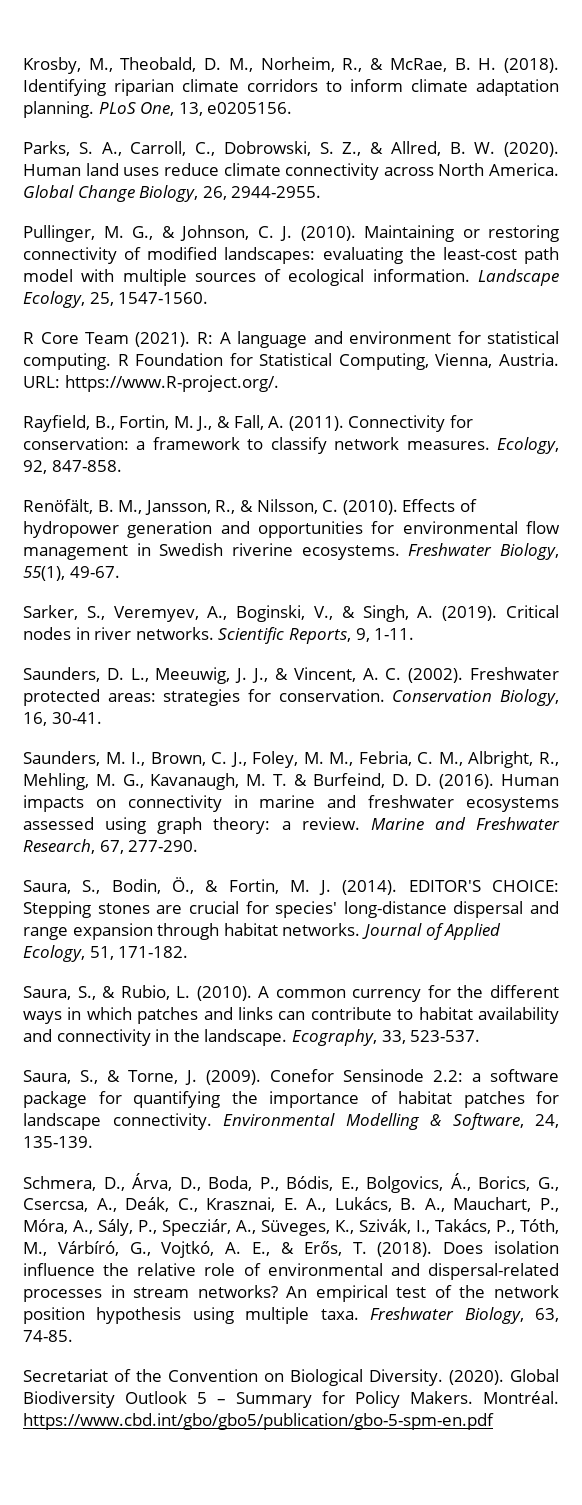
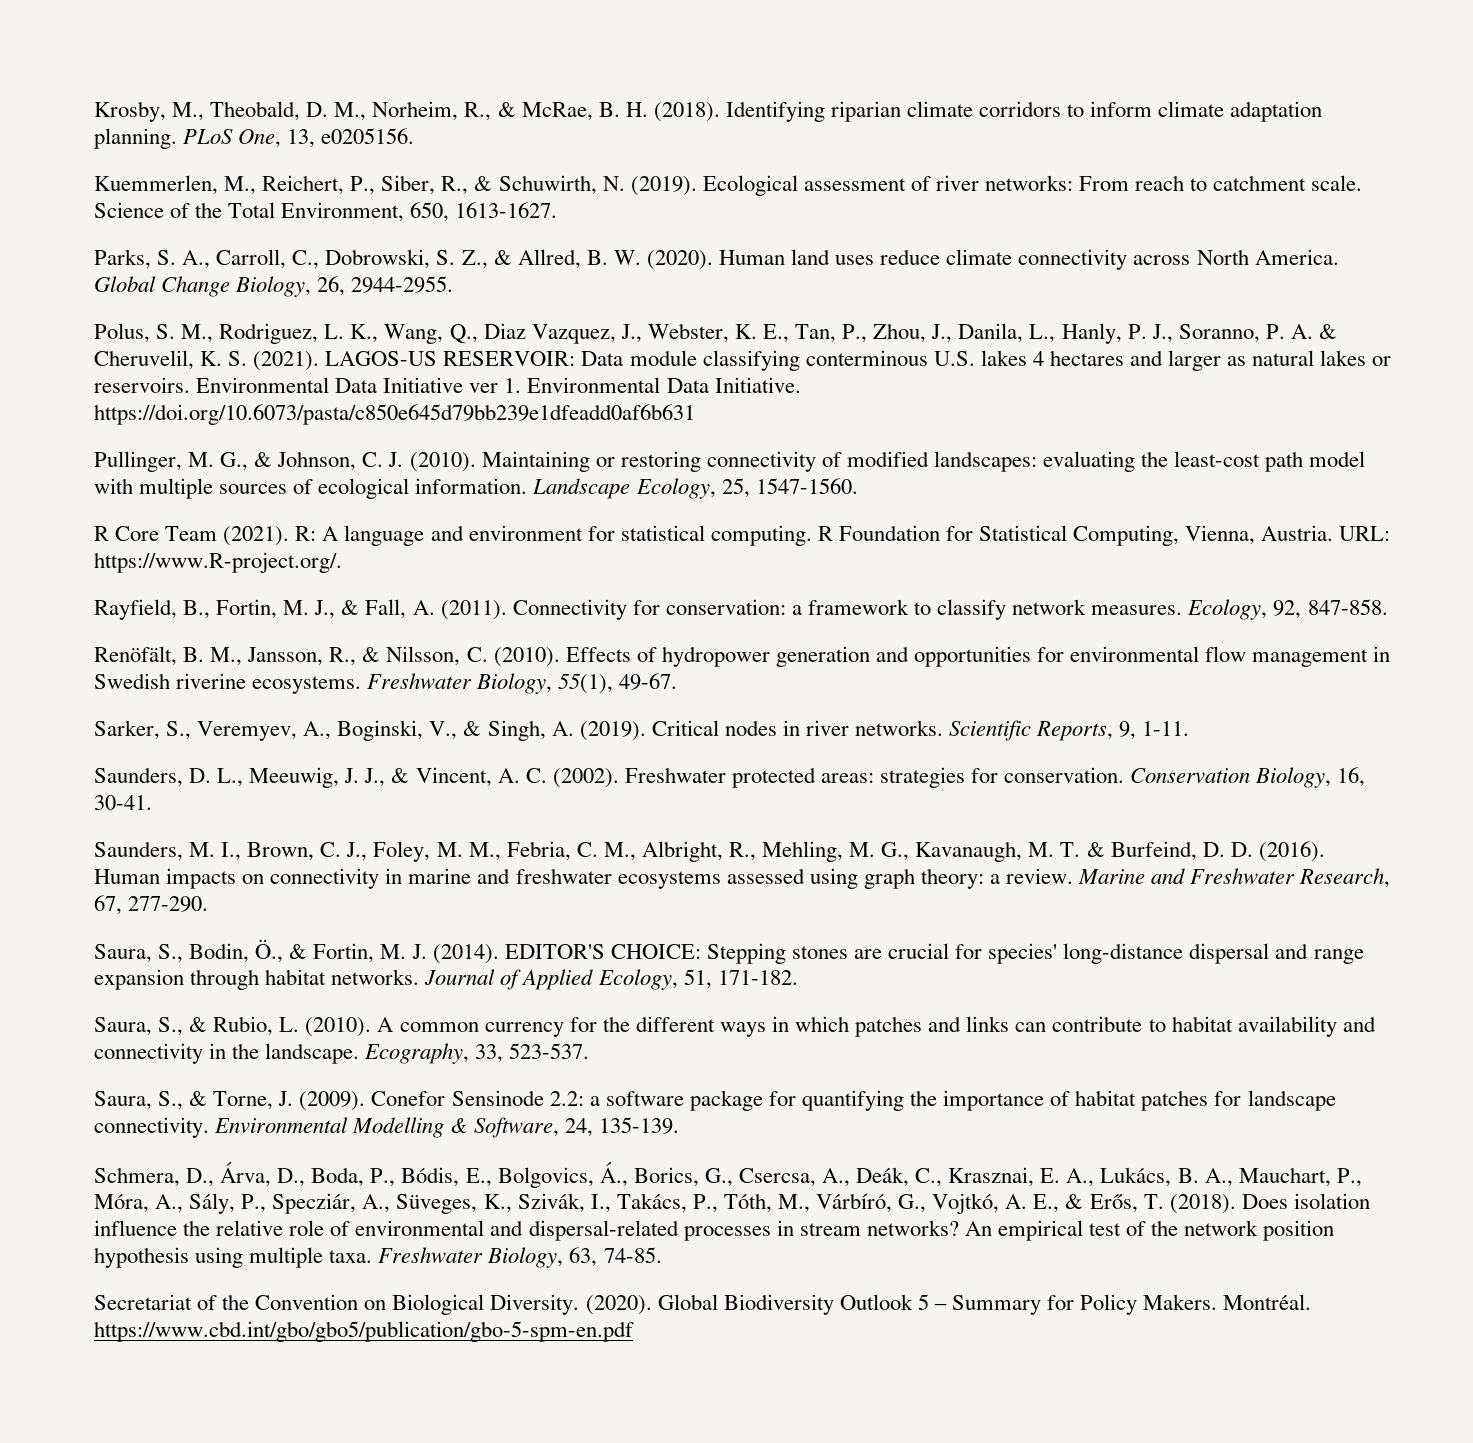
+ Kuemmerlen, M., Reichert, P., Siber, R., & Schuwirth, N. (2019). Ecological assessment of river networks: From reach to catchment scale. Science of the Total Environment, 650, 1613-1627.
+ Polus, S. M., Rodriguez, L. K., Wang, Q., Diaz Vazquez, J., Webster, K. E., Tan, P., Zhou, J., Danila, L., Hanly, P. J., Soranno, P. A. & Cheruvelil, K. S. (2021). LAGOS-US RESERVOIR: Data module classifying conterminous U.S. lakes 4 hectares and larger as natural lakes or reservoirs. Environmental Data Initiative ver 1. Environmental Data Initiative. https://doi.org/10.6073/pasta/c850e645d79bb239e1dfeadd0af6b631

